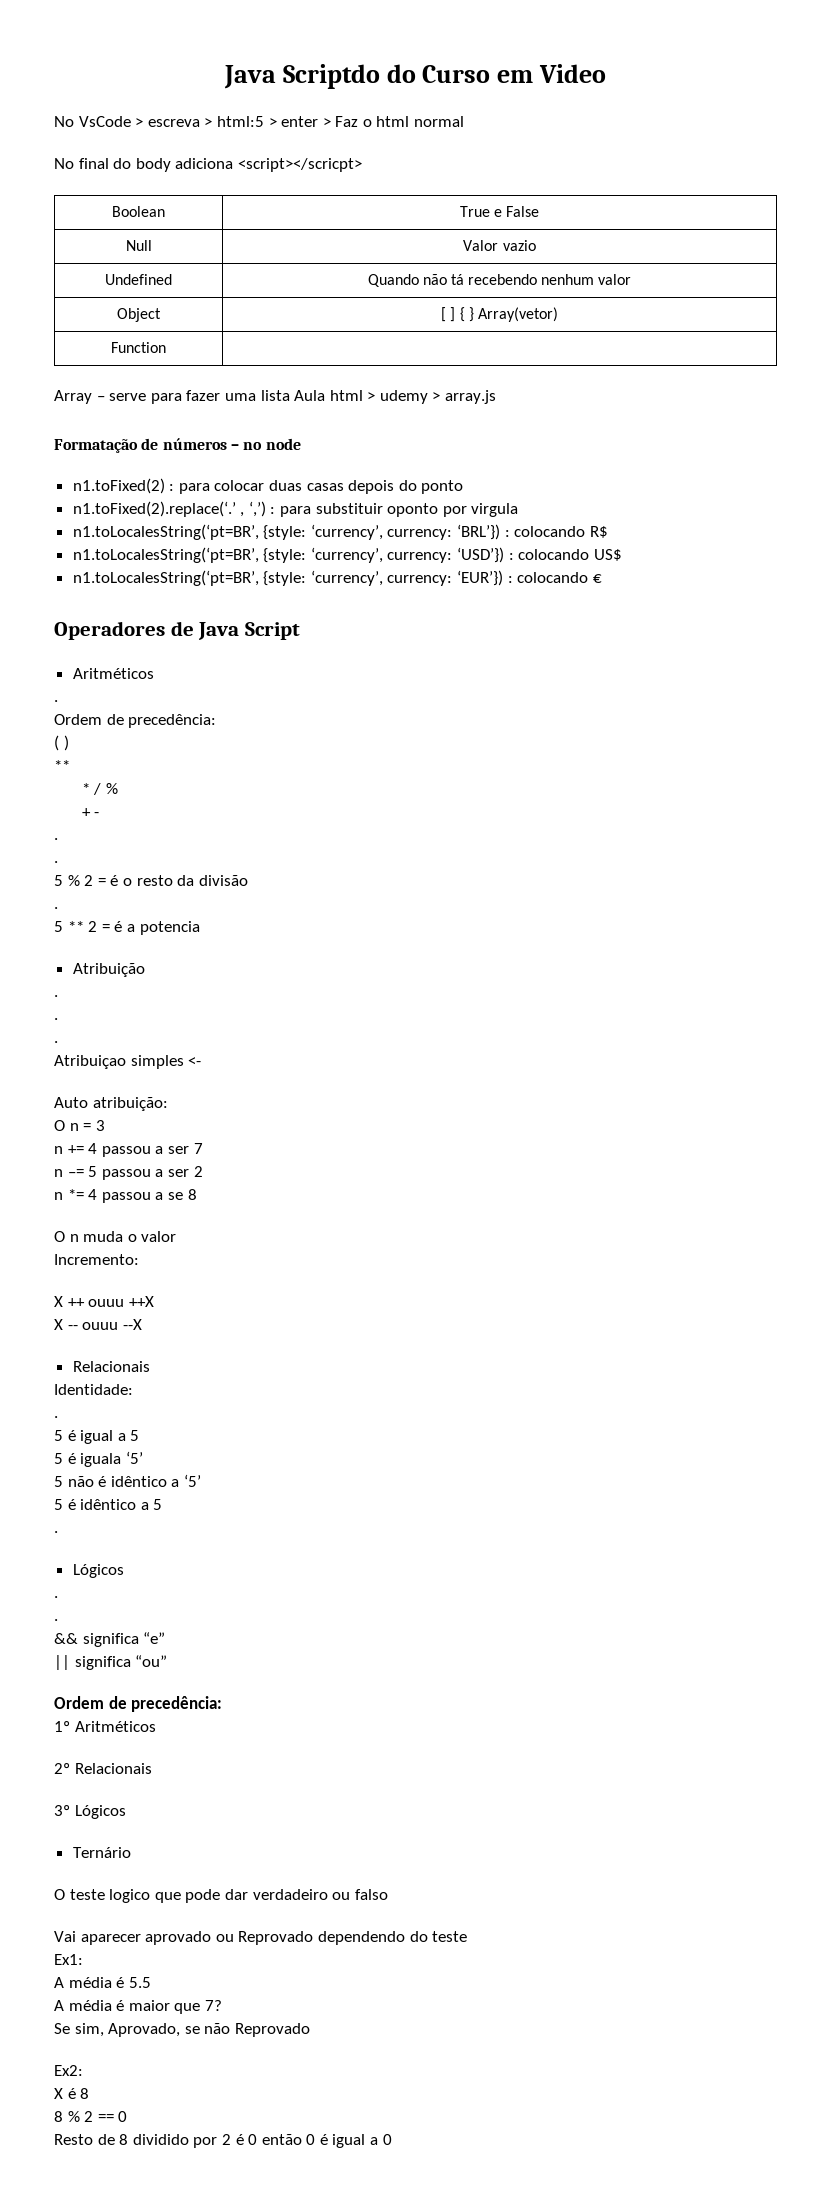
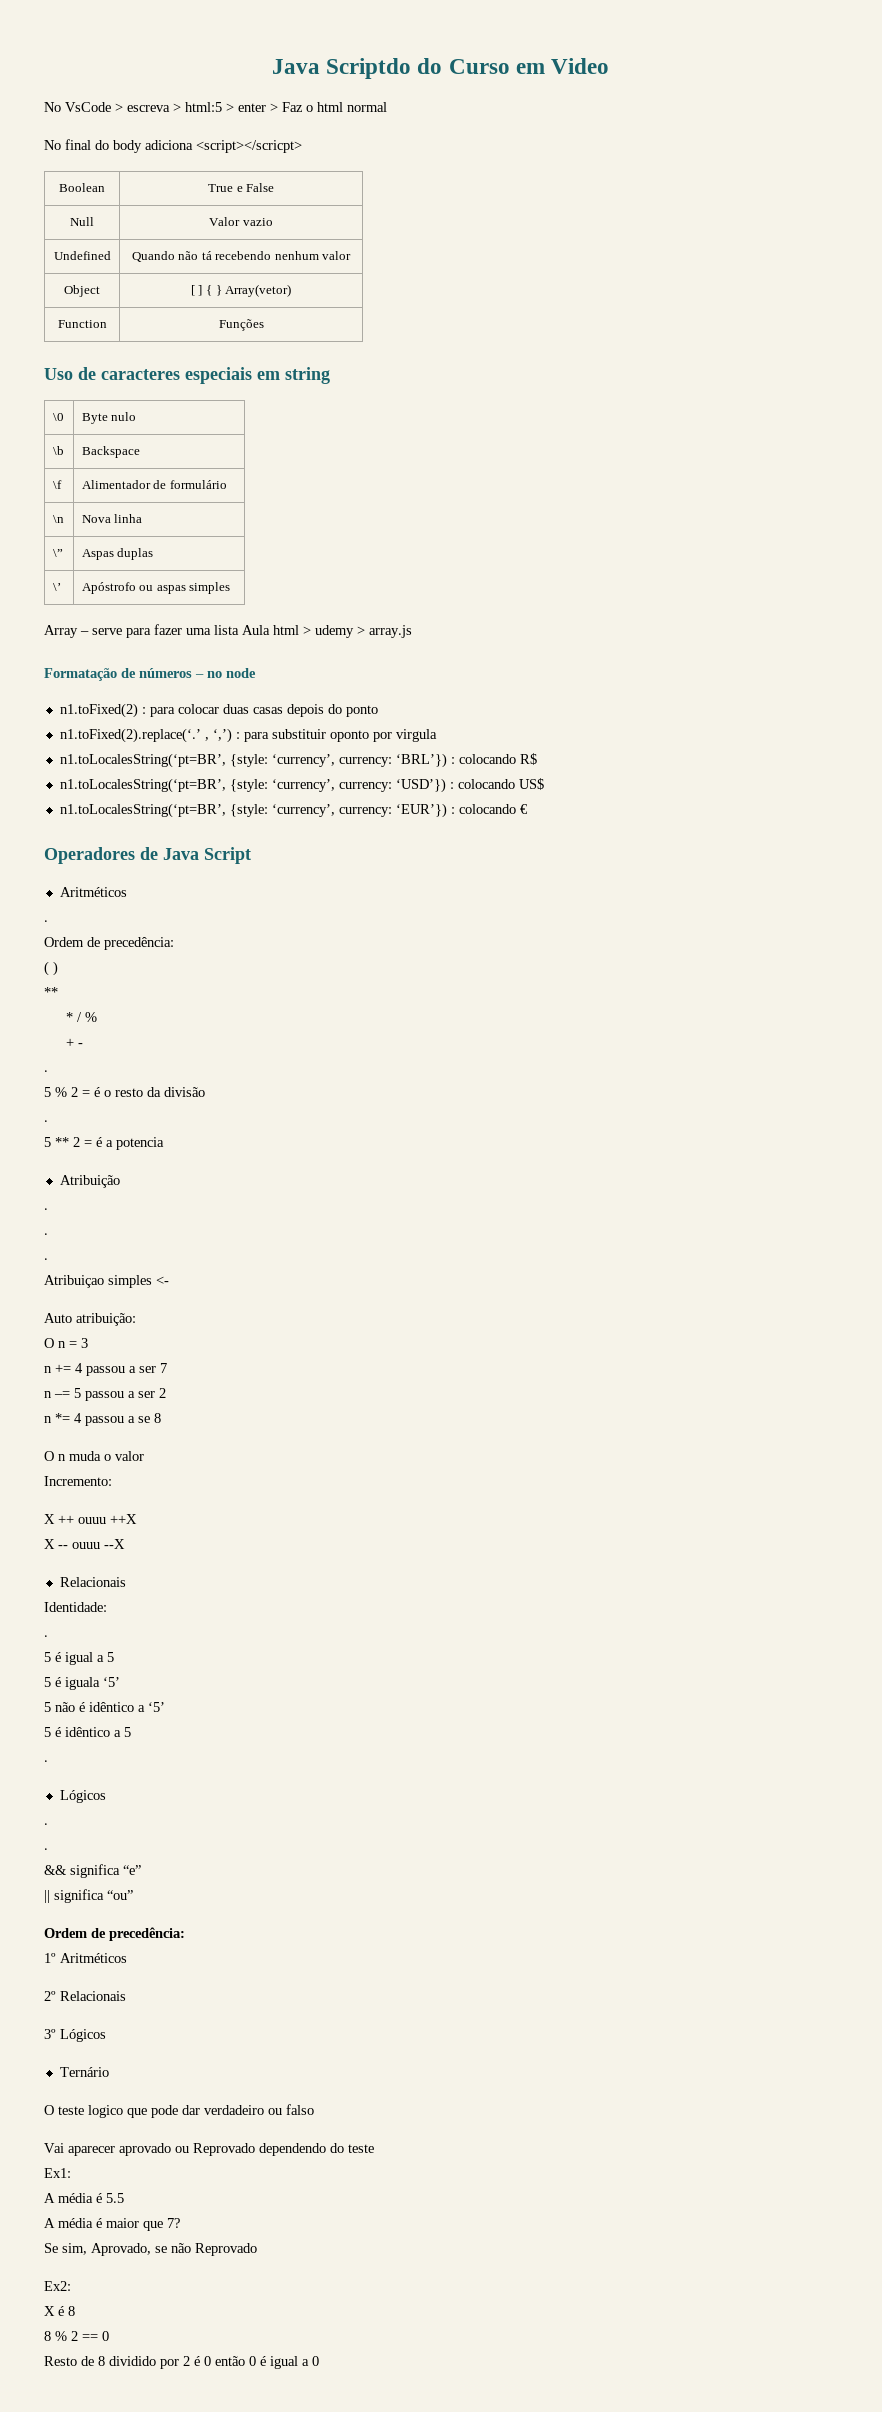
- Function |
+ Function | Funções
+ Uso de caracteres especiais em string
+ \0 | Byte nulo
+ \b | Backspace
+ \f | Alimentador de formulário
+ \n | Nova linha
+ \” | Aspas duplas
+ \’ | Apóstrofo ou aspas simples
  + -
- .

